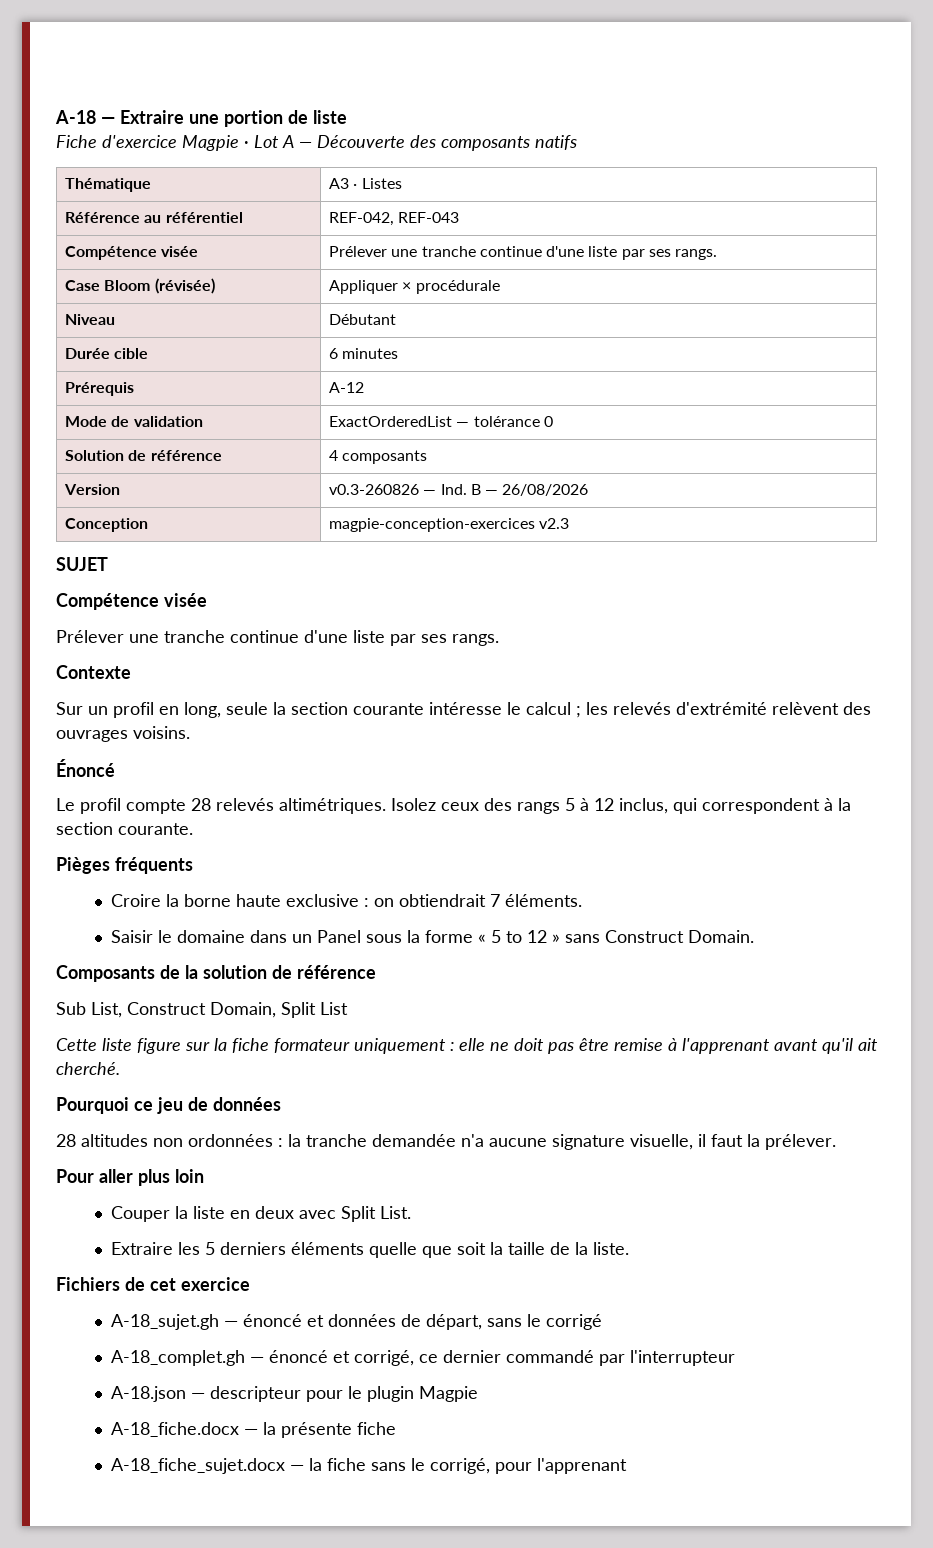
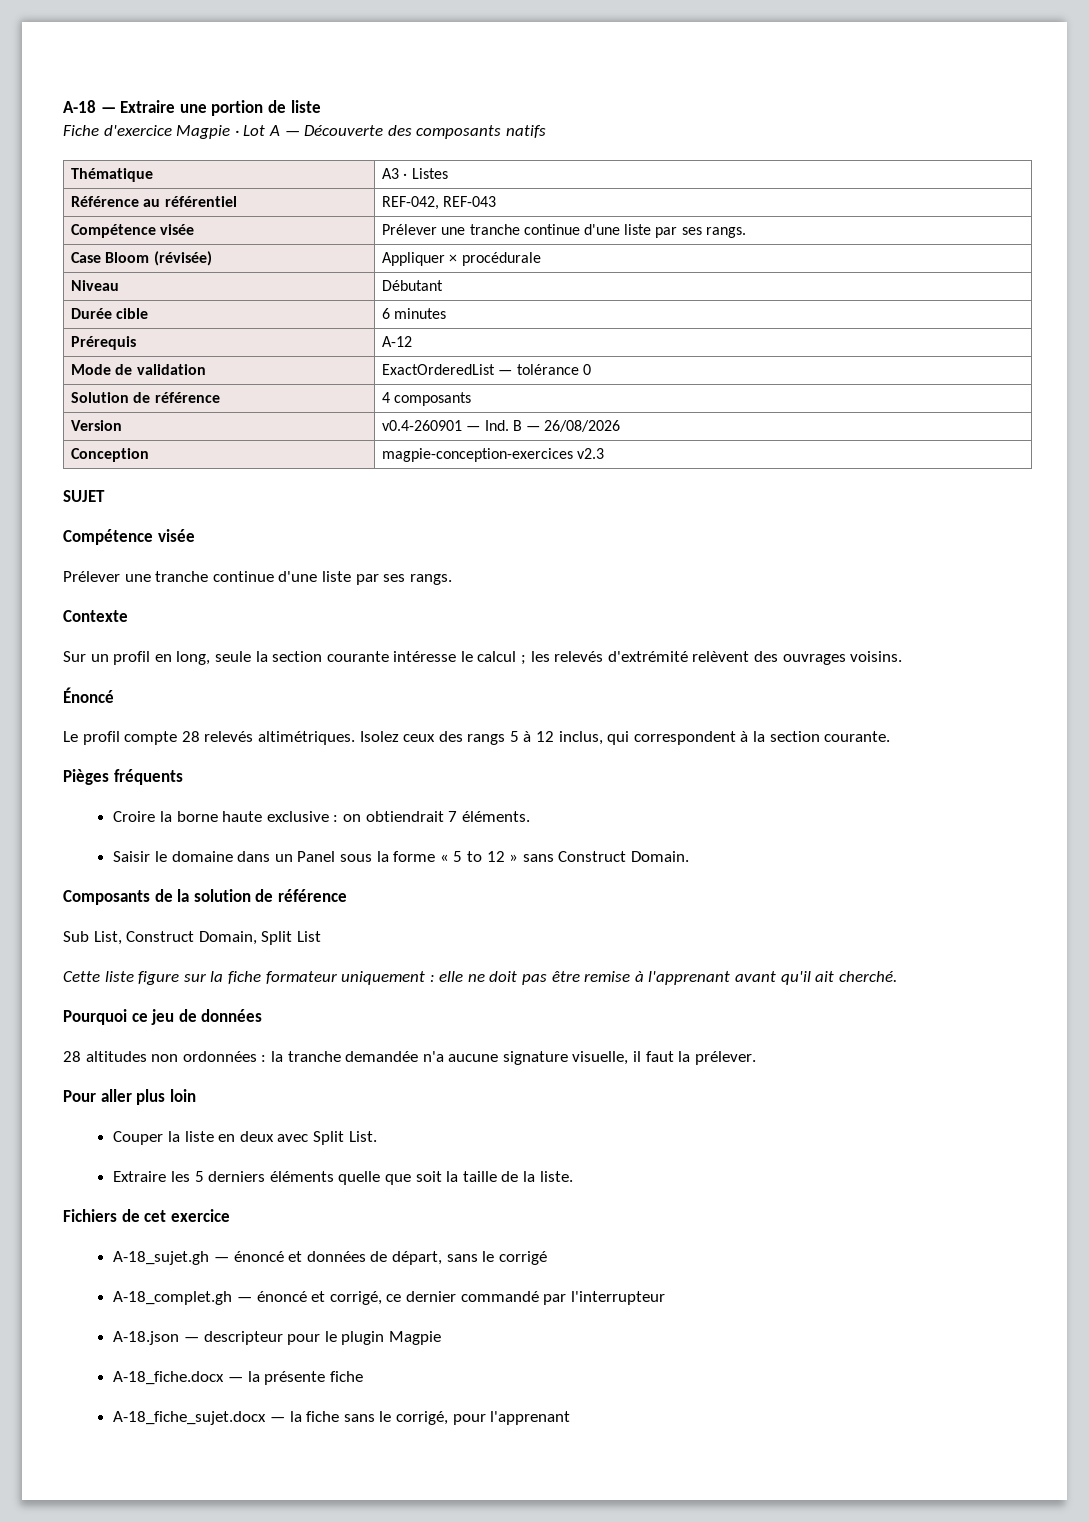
- Version | v0.3-260826 — Ind. B — 26/08/2026
+ Version | v0.4-260901 — Ind. B — 26/08/2026

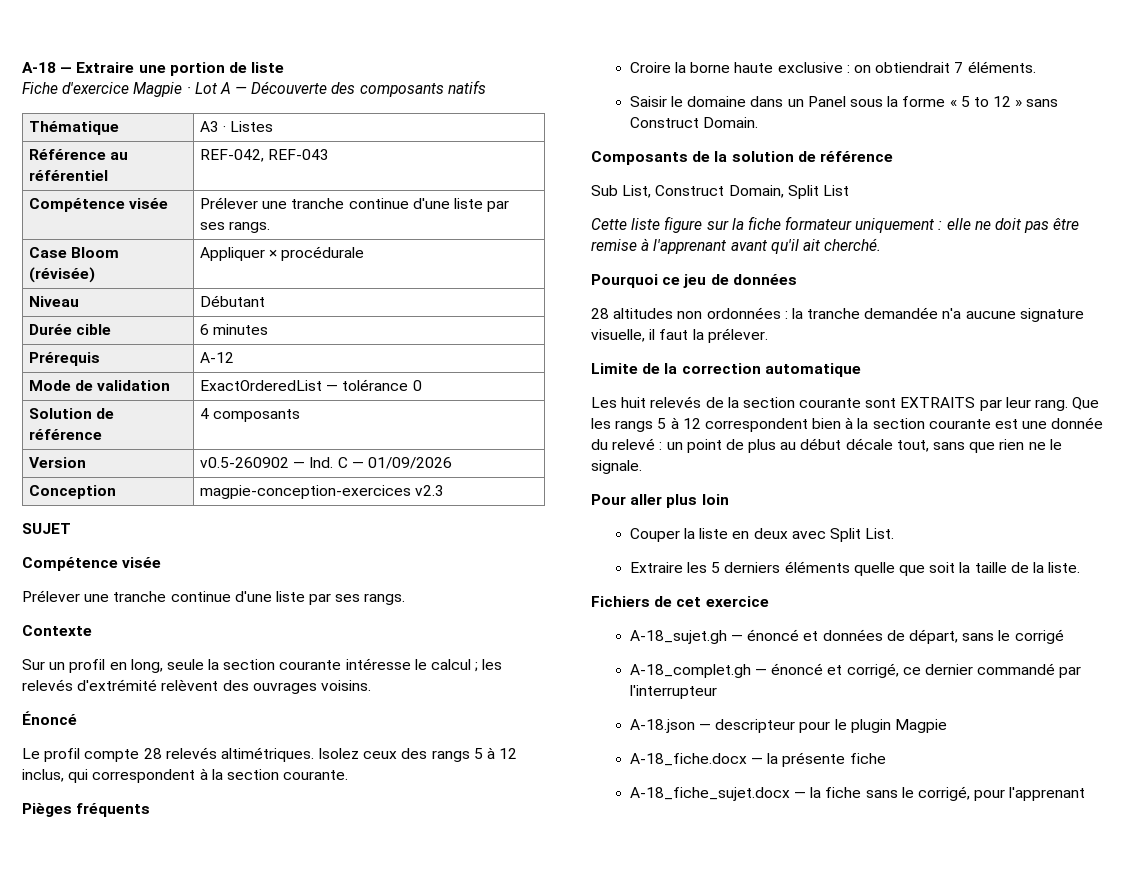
- Version | v0.4-260901 — Ind. B — 26/08/2026
+ Version | v0.5-260902 — Ind. C — 01/09/2026
+ Limite de la correction automatique
+ Les huit relevés de la section courante sont EXTRAITS par leur rang. Que les rangs 5 à 12 correspondent bien à la section courante est une donnée du relevé : un point de plus au début décale tout, sans que rien ne le signale.

